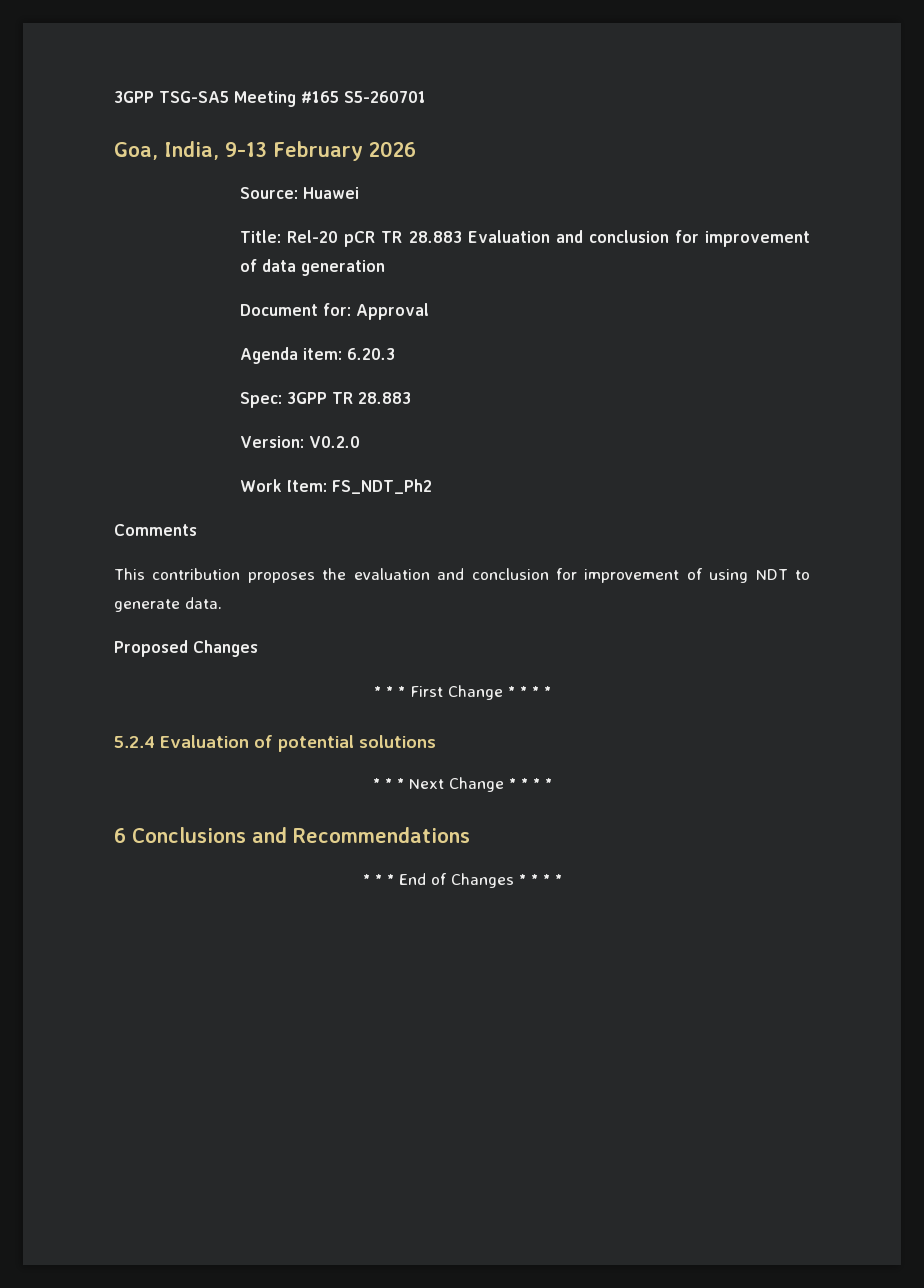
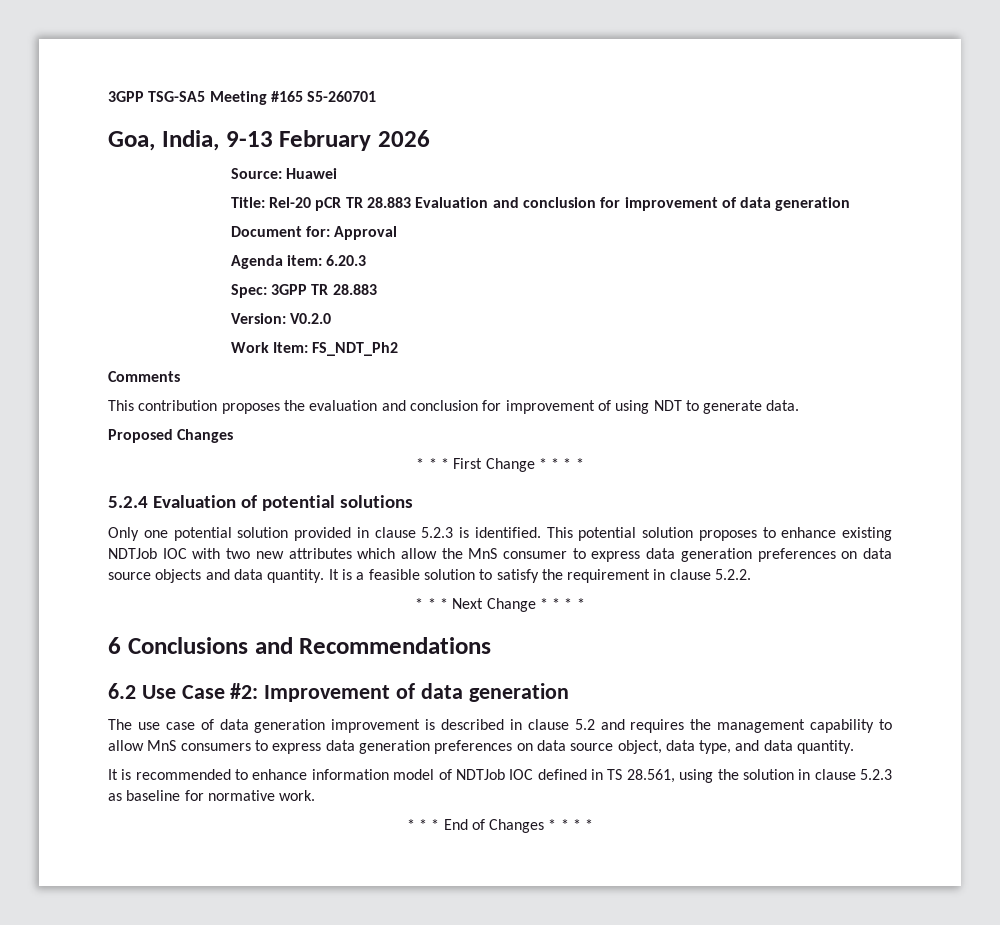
+ Only one potential solution provided in clause 5.2.3 is identified. This potential solution proposes to enhance existing NDTJob IOC with two new attributes which allow the MnS consumer to express data generation preferences on data source objects and data quantity. It is a feasible solution to satisfy the requirement in clause 5.2.2.
+ 6.2 Use Case #2: Improvement of data generation
+ The use case of data generation improvement is described in clause 5.2 and requires the management capability to allow MnS consumers to express data generation preferences on data source object, data type, and data quantity.
+ It is recommended to enhance information model of NDTJob IOC defined in TS 28.561, using the solution in clause 5.2.3 as baseline for normative work.

